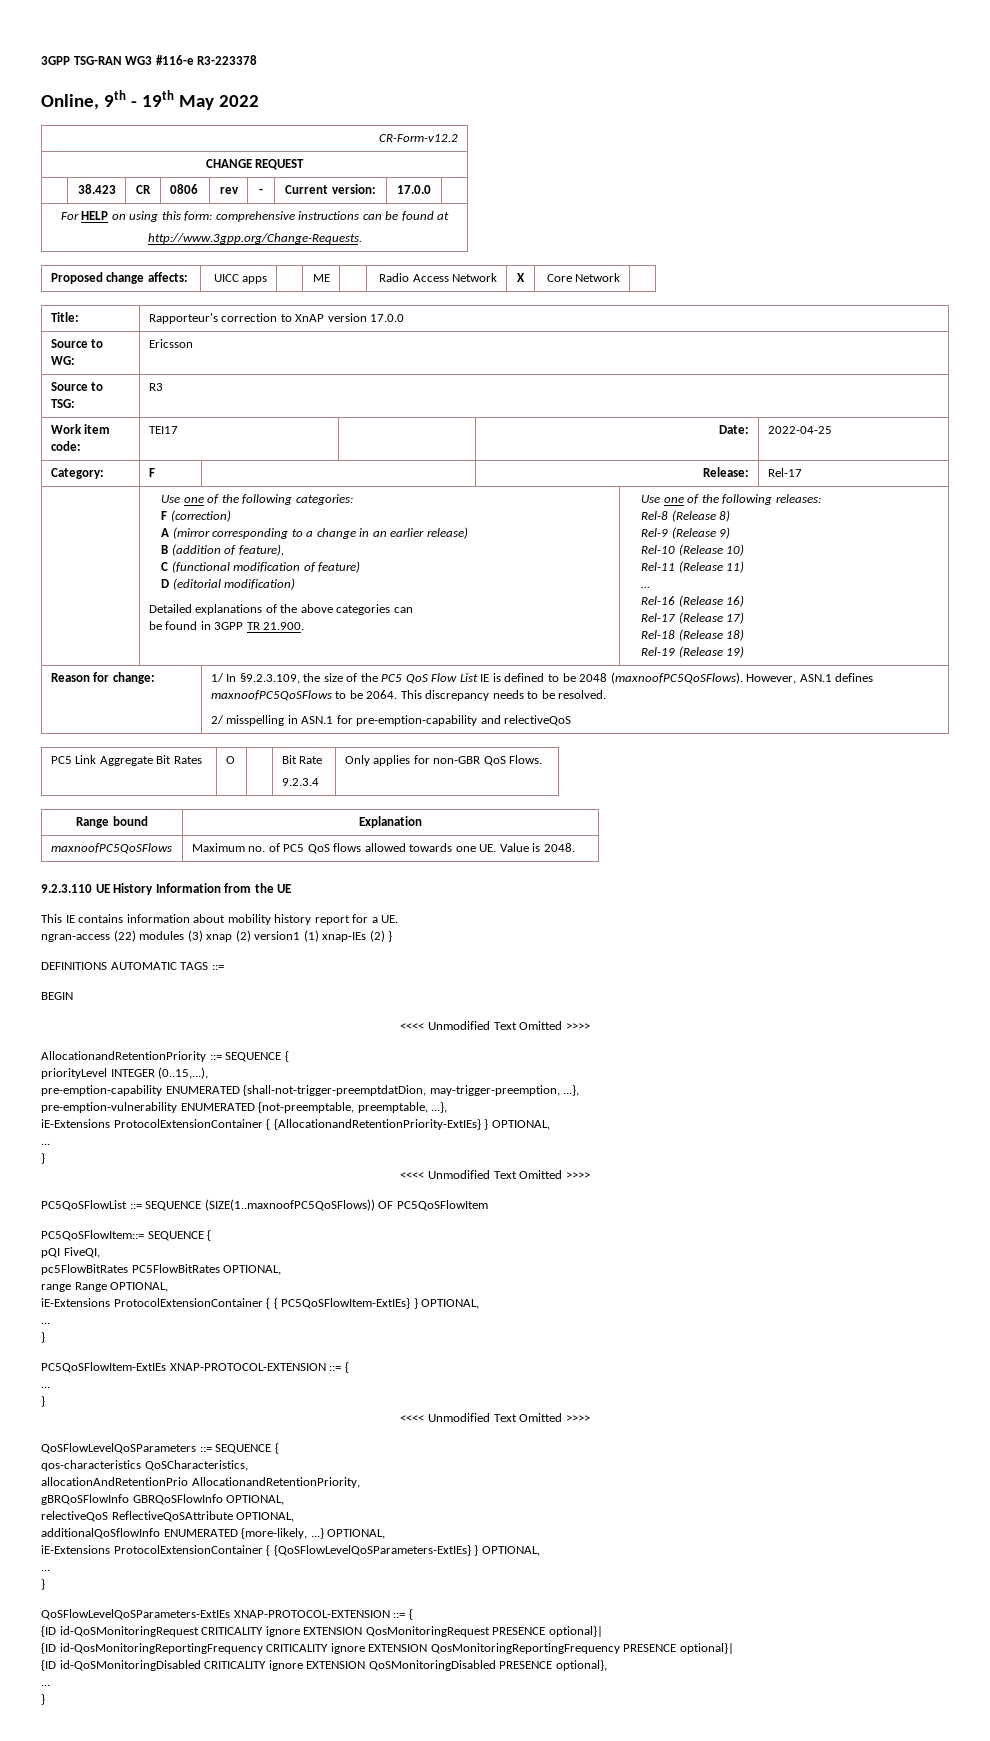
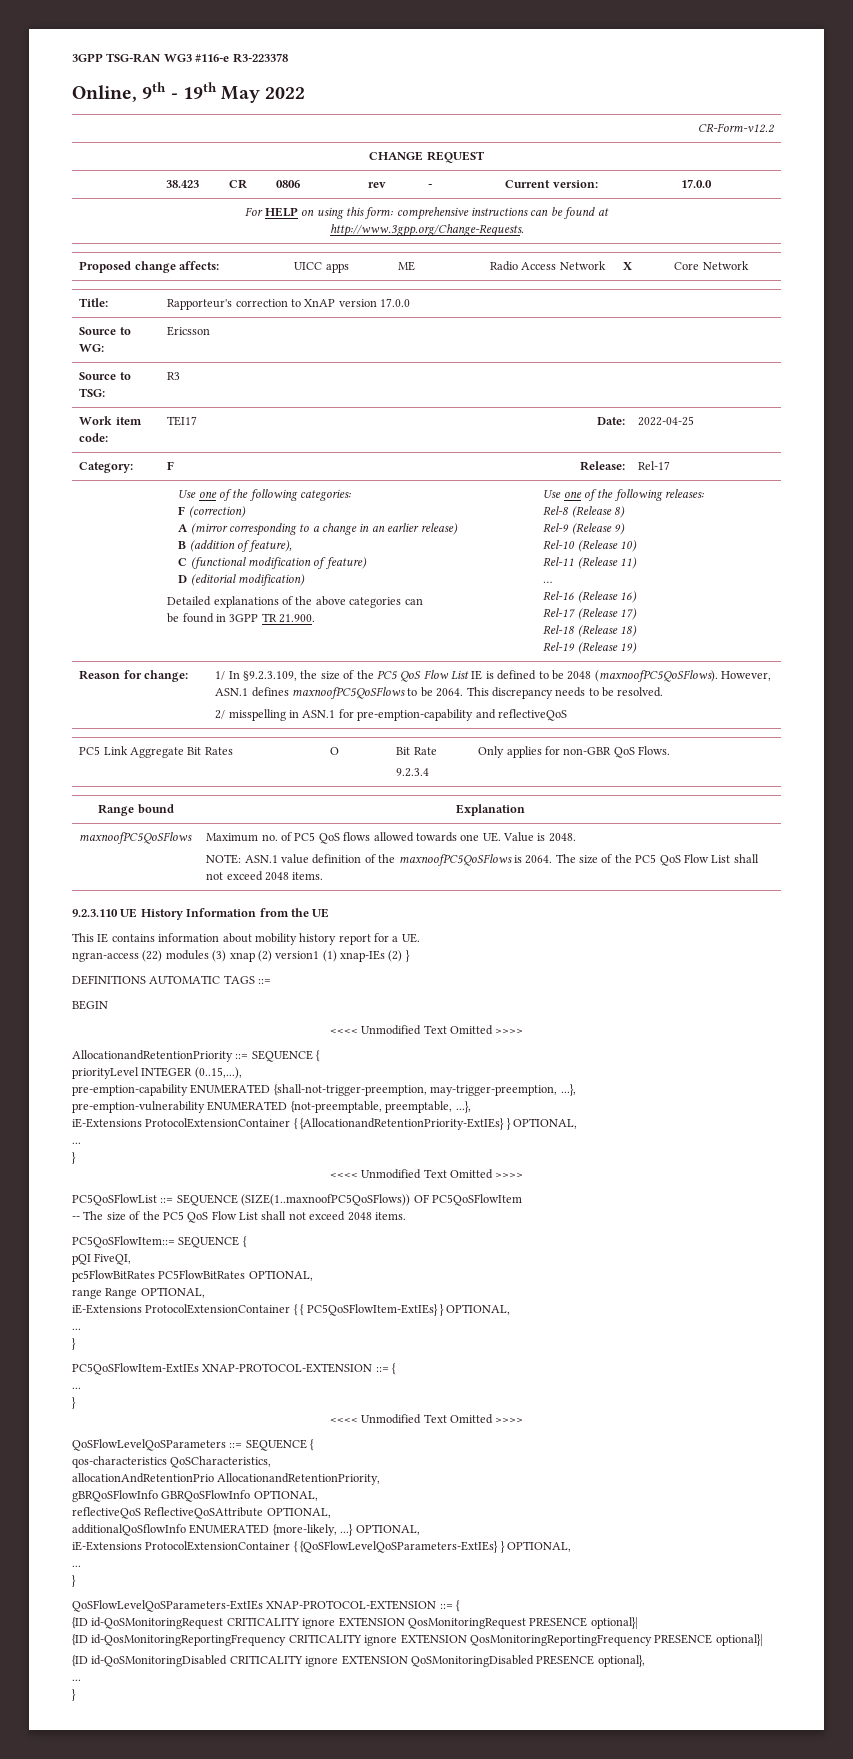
- 2/ misspelling in ASN.1 for pre-emption-capability and relectiveQoS
+ 2/ misspelling in ASN.1 for pre-emption-capability and reflectiveQoS
  maxnoofPC5QoSFlows | Maximum no. of PC5 QoS flows allowed towards one UE. Value is 2048.
+ NOTE: ASN.1 value definition of the maxnoofPC5QoSFlows is 2064. The size of the PC5 QoS Flow List shall not exceed 2048 items.
- pre-emption-capability ENUMERATED {shall-not-trigger-preemptdatDion, may-trigger-preemption, ...},
+ pre-emption-capability ENUMERATED {shall-not-trigger-preemption, may-trigger-preemption, ...},
+ -- The size of the PC5 QoS Flow List shall not exceed 2048 items.
- relectiveQoS ReflectiveQoSAttribute OPTIONAL,
+ reflectiveQoS ReflectiveQoSAttribute OPTIONAL,

